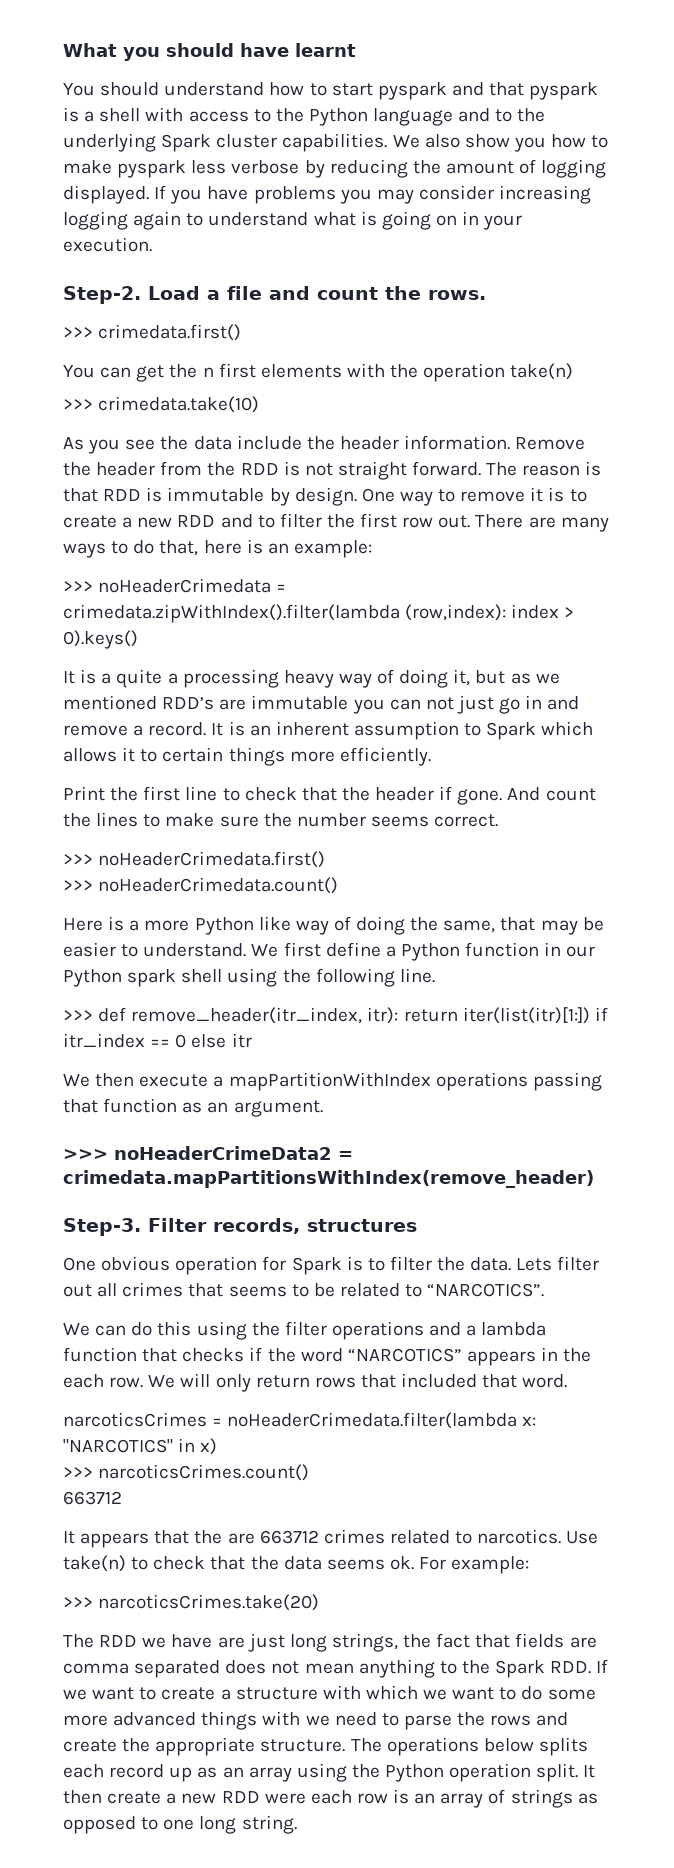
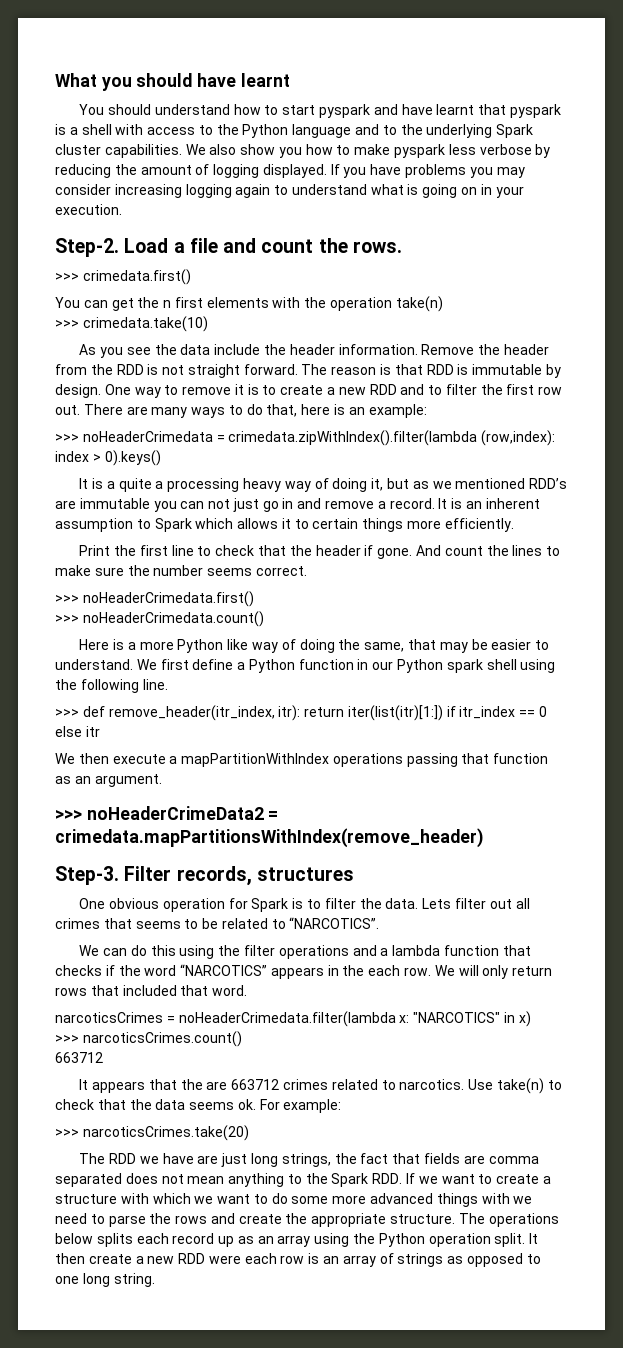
- You should understand how to start pyspark and that pyspark is a shell with access to the Python language and to the underlying Spark cluster capabilities.
+ You should understand how to start pyspark and have learnt that pyspark is a shell with access to the Python language and to the underlying Spark cluster capabilities.

